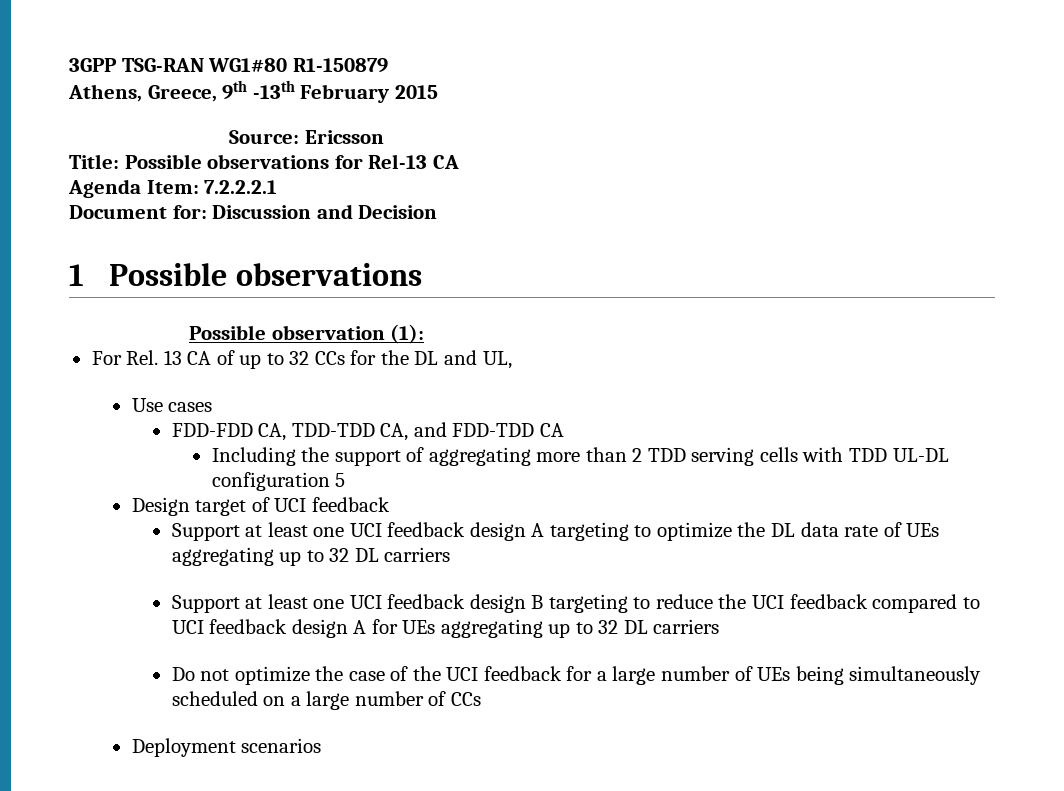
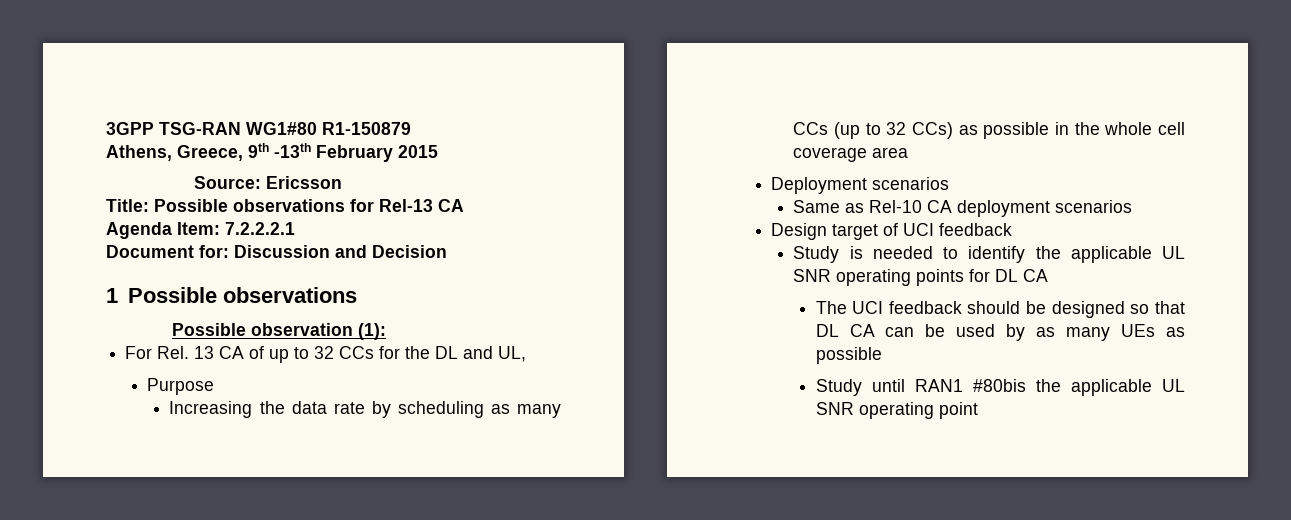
- Use cases
- FDD-FDD CA, TDD-TDD CA, and FDD-TDD CA
- Including the support of aggregating more than 2 TDD serving cells with TDD UL-DL configuration 5
+ Purpose
+ Increasing the data rate by scheduling as many CCs (up to 32 CCs) as possible in the whole cell coverage area
+ Deployment scenarios
+ Same as Rel-10 CA deployment scenarios
- Support at least one UCI feedback design A targeting to optimize the DL data rate of UEs aggregating up to 32 DL carriers
- Support at least one UCI feedback design B targeting to reduce the UCI feedback compared to UCI feedback design A for UEs aggregating up to 32 DL carriers
- Do not optimize the case of the UCI feedback for a large number of UEs being simultaneously scheduled on a large number of CCs
- Deployment scenarios
+ Study is needed to identify the applicable UL SNR operating points for DL CA
+ The UCI feedback should be designed so that DL CA can be used by as many UEs as possible
+ Study until RAN1 #80bis the applicable UL SNR operating point

